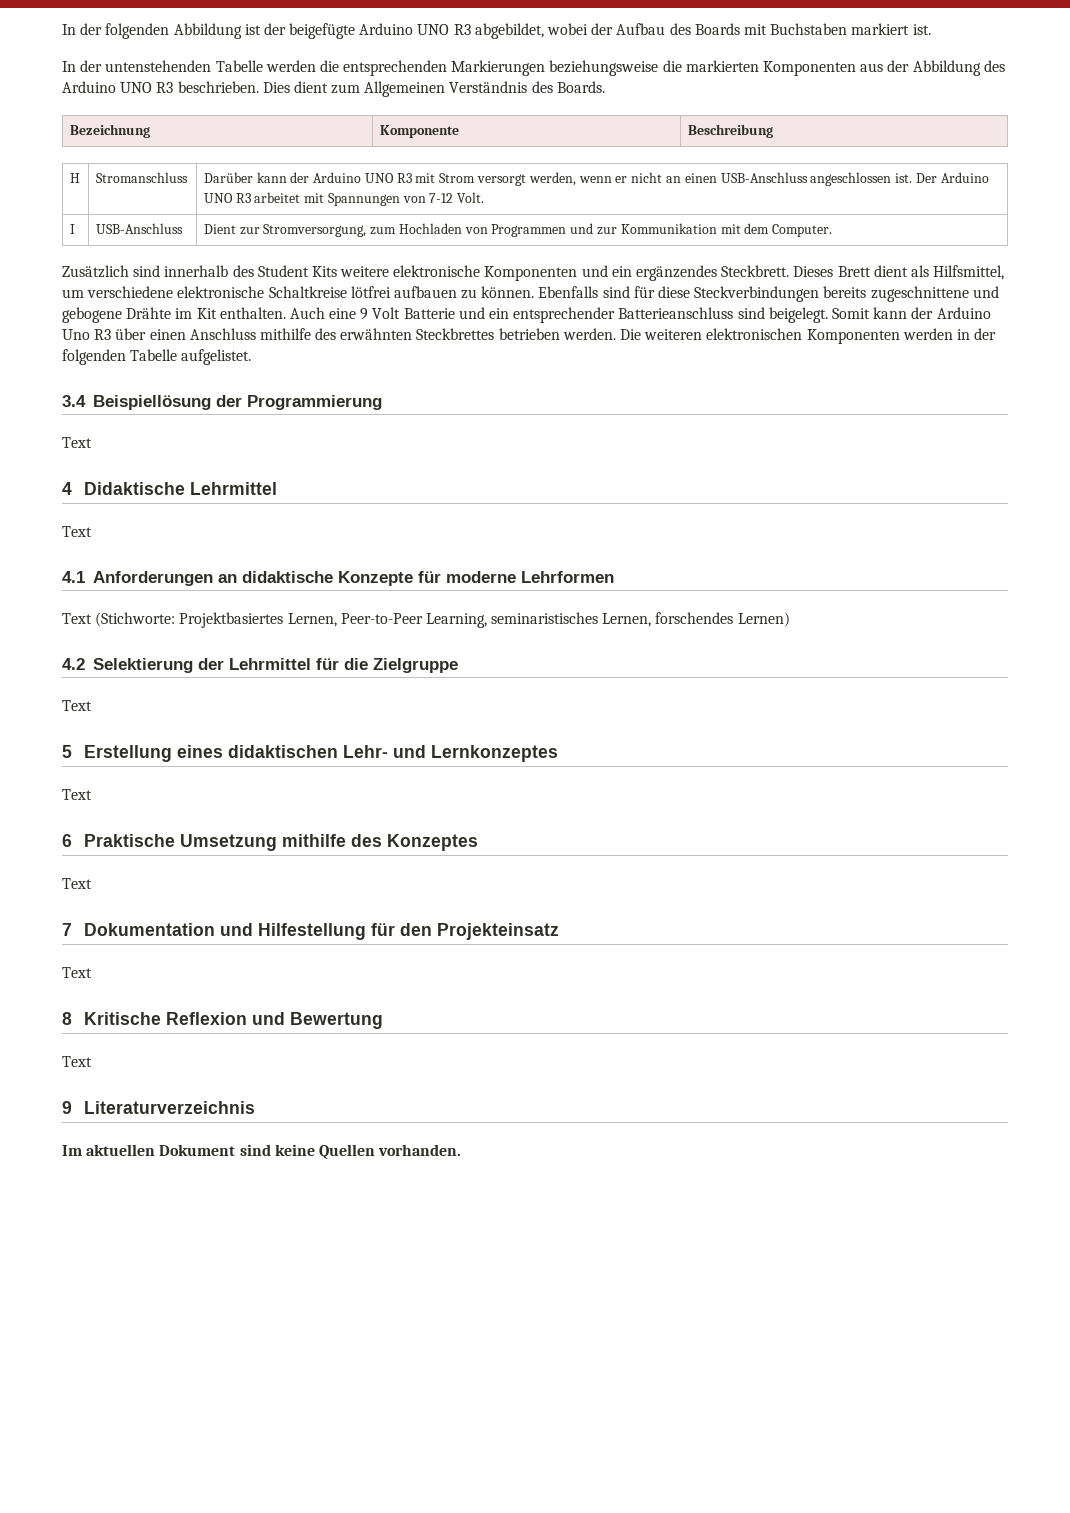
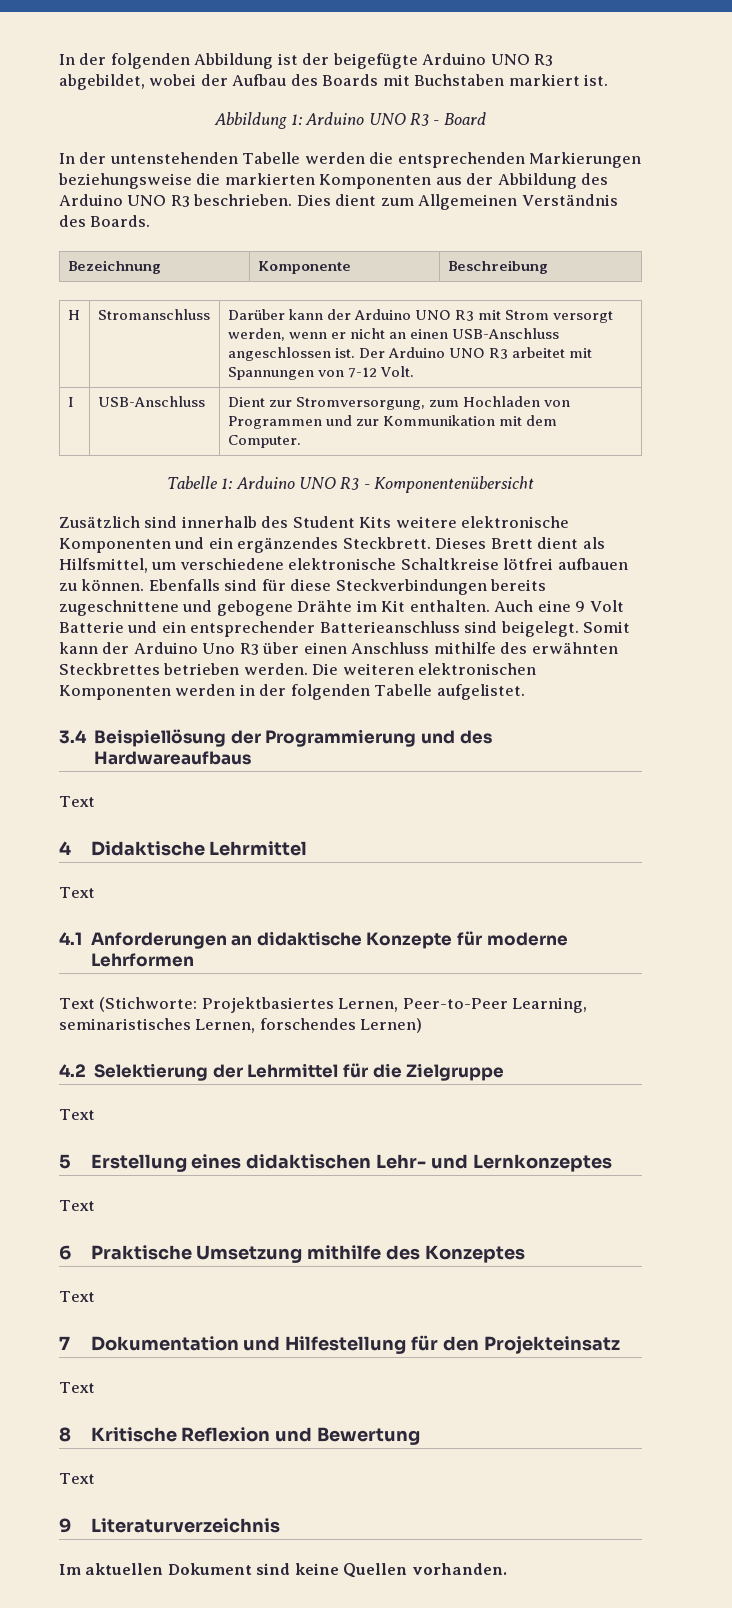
+ Abbildung 1: Arduino UNO R3 - Board
+ Tabelle 1: Arduino UNO R3 - Komponentenübersicht
- 3.4 Beispiellösung der Programmierung
+ 3.4 Beispiellösung der Programmierung und des Hardwareaufbaus

